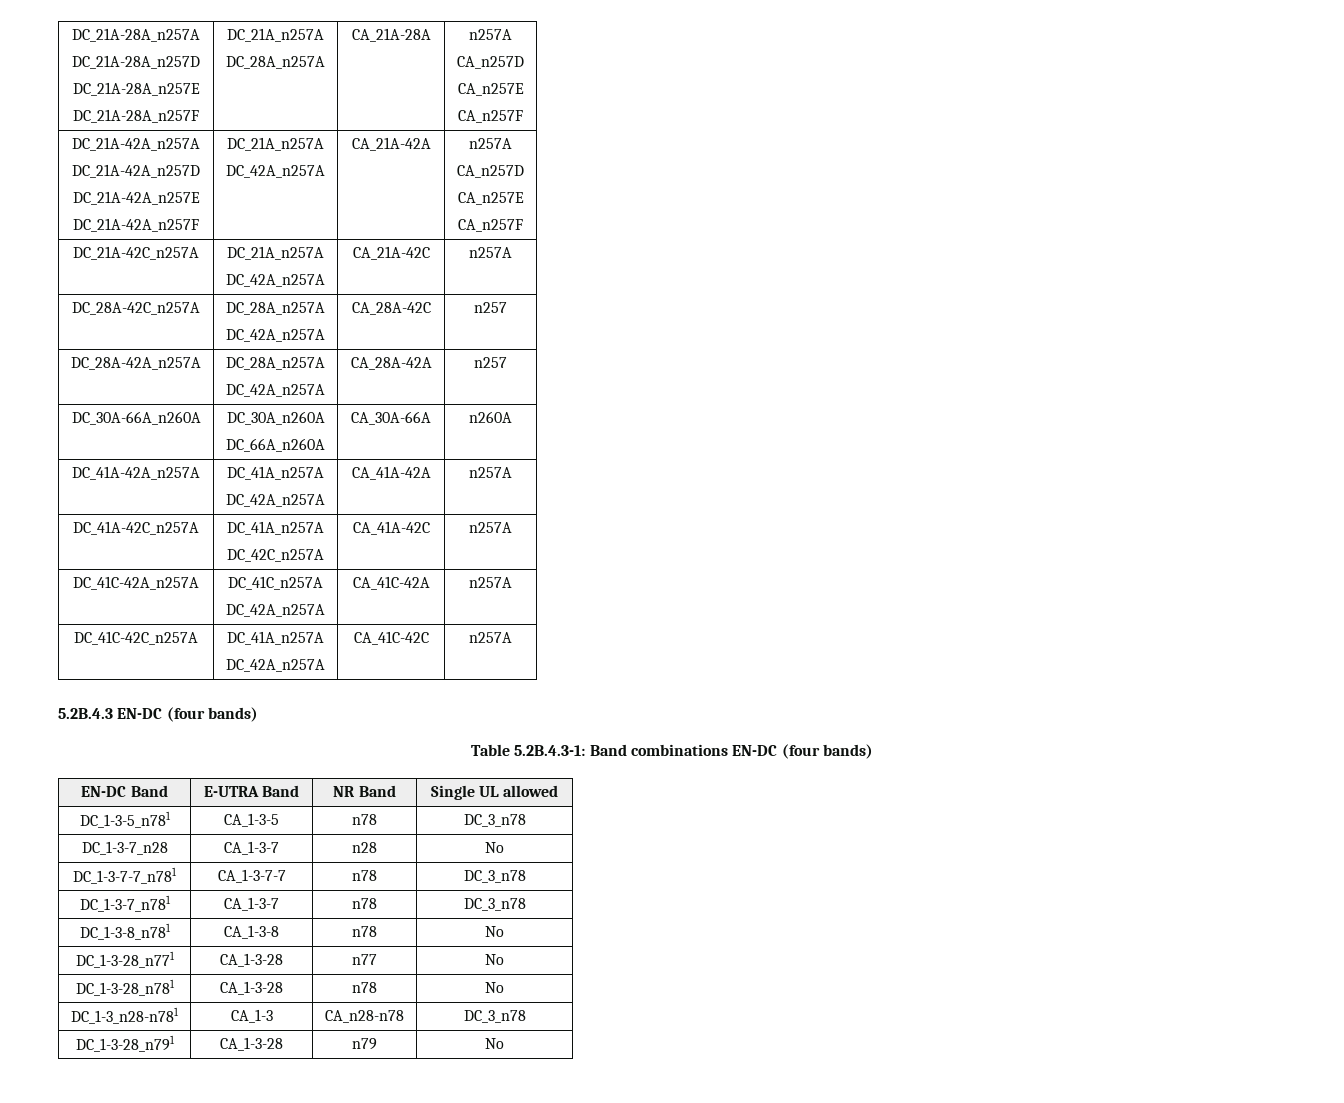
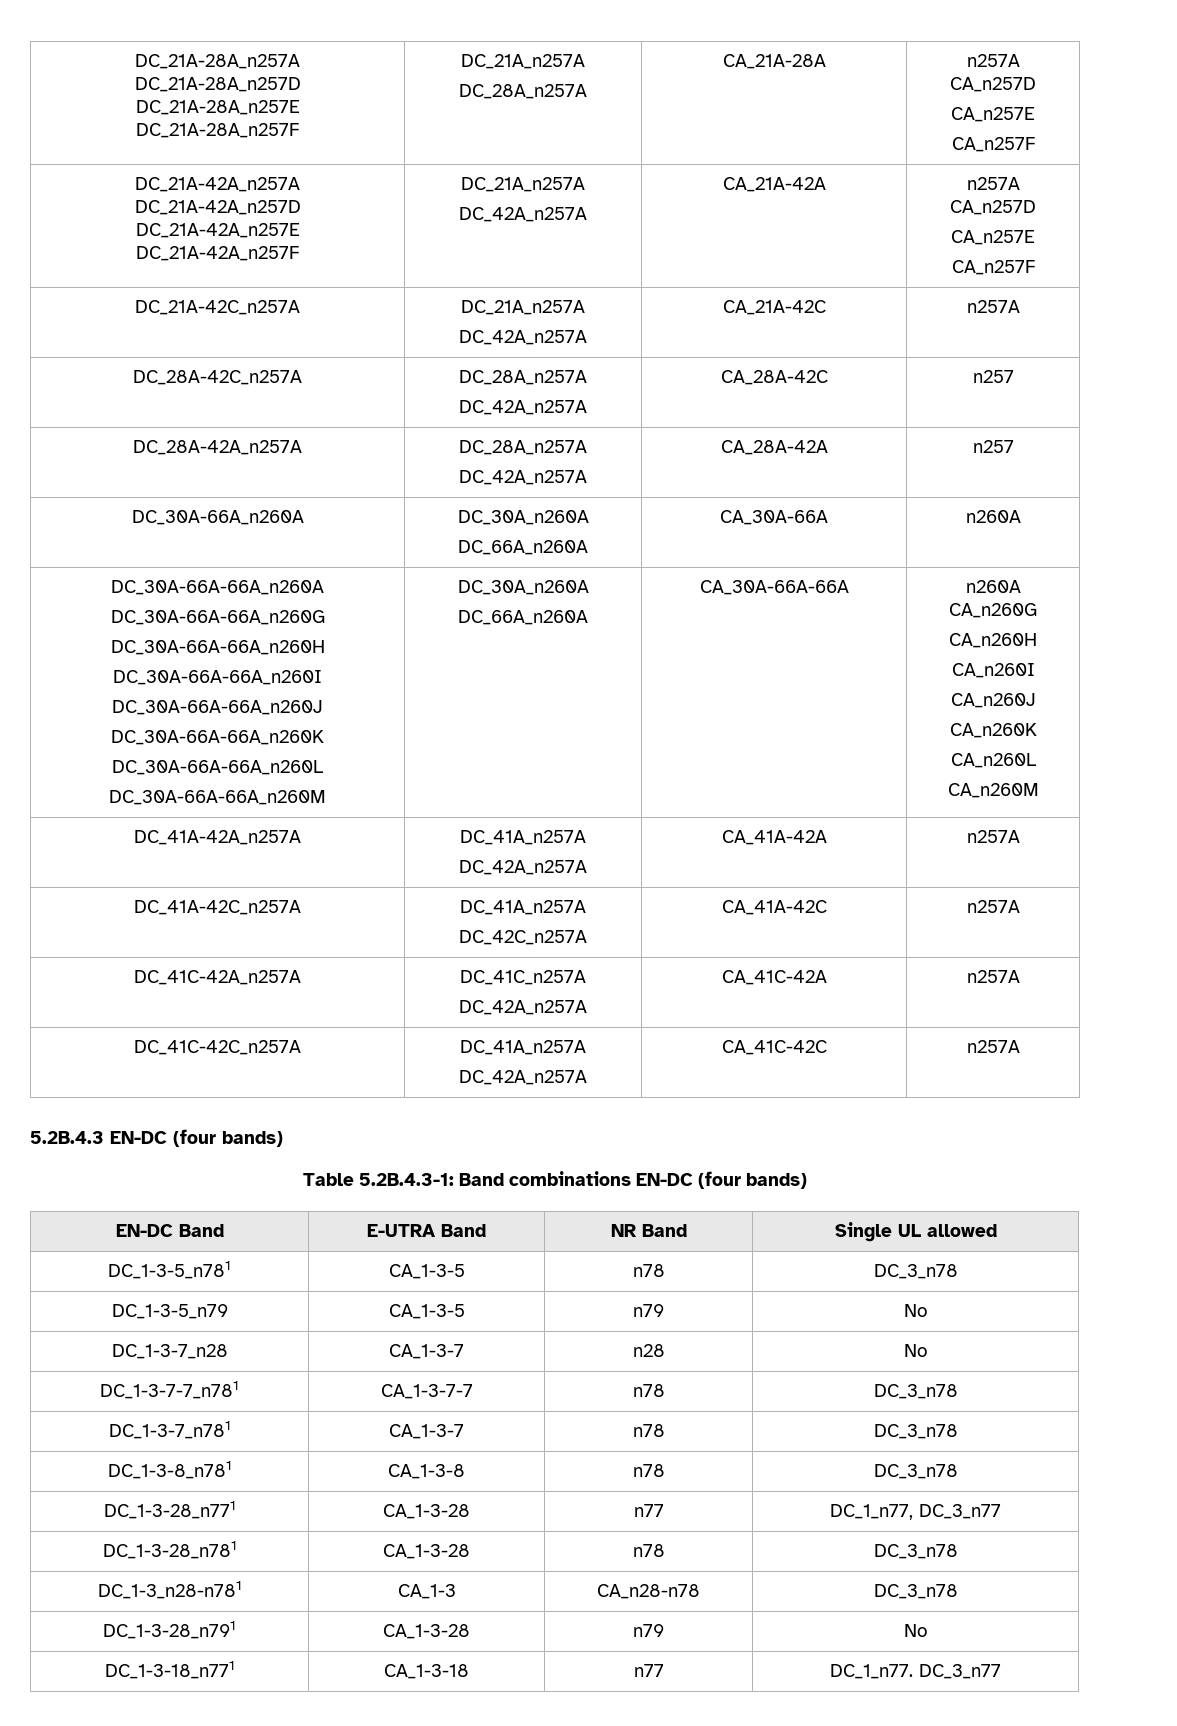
+ DC_30A-66A-66A_n260A
+ DC_30A-66A-66A_n260G
+ DC_30A-66A-66A_n260H
+ DC_30A-66A-66A_n260I
+ DC_30A-66A-66A_n260J
+ DC_30A-66A-66A_n260K
+ DC_30A-66A-66A_n260L
+ DC_30A-66A-66A_n260M | DC_30A_n260A
+ DC_66A_n260A | CA_30A-66A-66A | n260A
+ CA_n260G
+ CA_n260H
+ CA_n260I
+ CA_n260J
+ CA_n260K
+ CA_n260L
+ CA_n260M
+ DC_1-3-5_n79 | CA_1-3-5 | n79 | No
- DC_1-3-8_n781 | CA_1-3-8 | n78 | No
+ DC_1-3-8_n781 | CA_1-3-8 | n78 | DC_3_n78
- DC_1-3-28_n771 | CA_1-3-28 | n77 | No
+ DC_1-3-28_n771 | CA_1-3-28 | n77 | DC_1_n77, DC_3_n77
- DC_1-3-28_n781 | CA_1-3-28 | n78 | No
+ DC_1-3-28_n781 | CA_1-3-28 | n78 | DC_3_n78
+ DC_1-3-18_n771 | CA_1-3-18 | n77 | DC_1_n77. DC_3_n77

